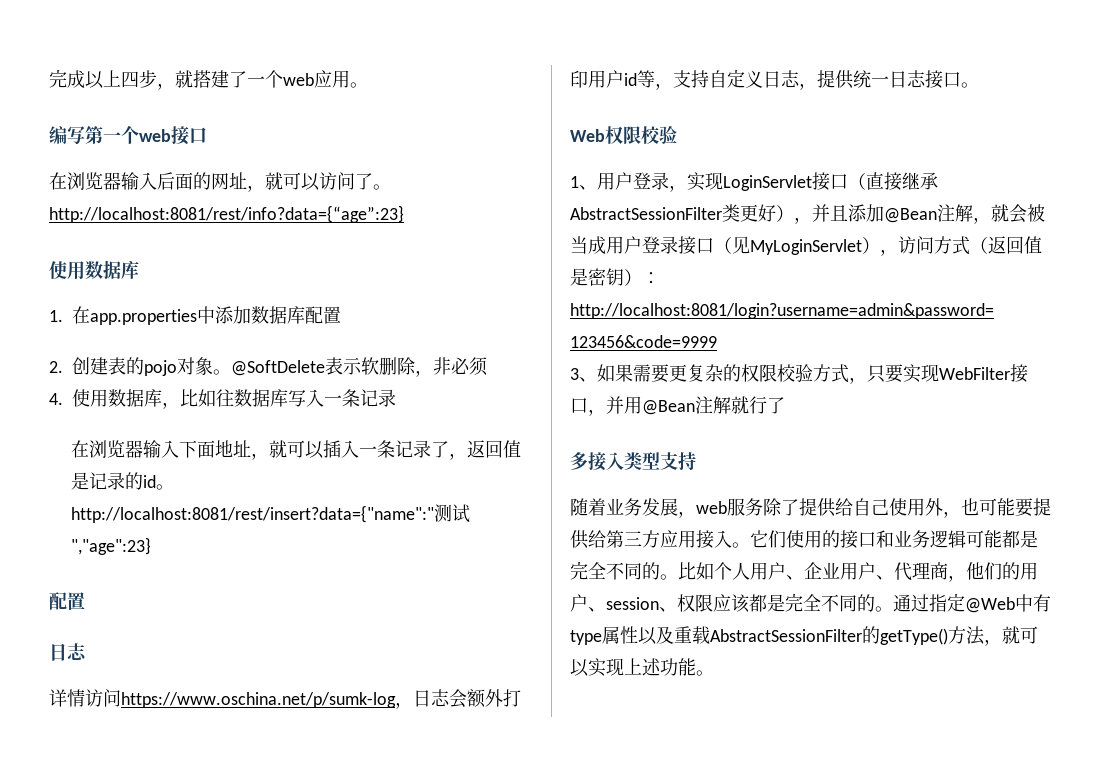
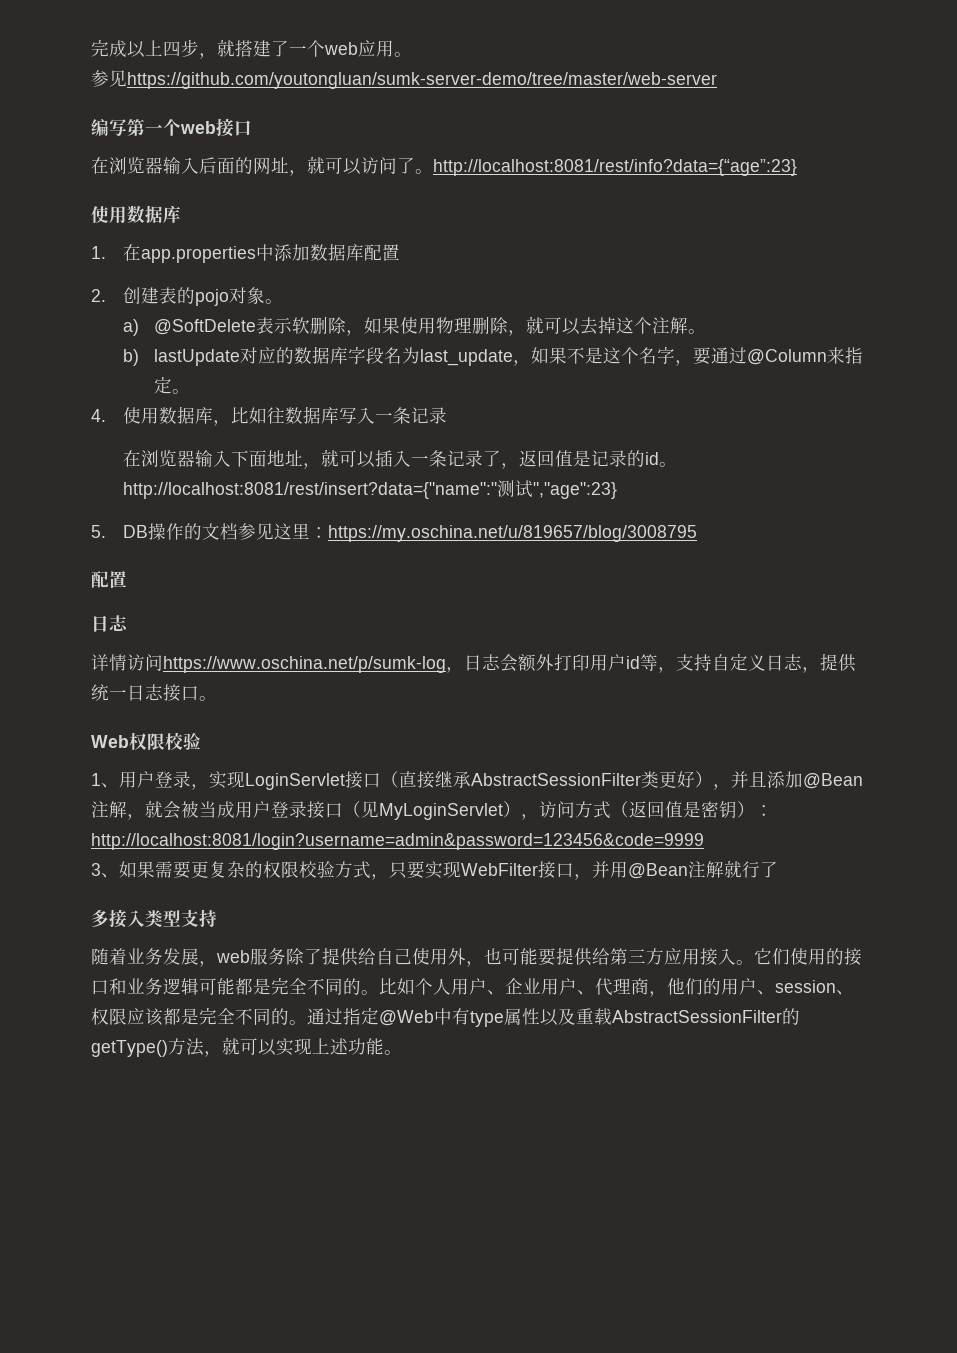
+ 参见https://github.com/youtongluan/sumk-server-demo/tree/master/web-server
- 2.创建表的pojo对象。@SoftDelete表示软删除，非必须
+ 2.创建表的pojo对象。
+ a) @SoftDelete表示软删除，如果使用物理删除，就可以去掉这个注解。
+ b) lastUpdate对应的数据库字段名为last_update，如果不是这个名字，要通过@Column来指定。
+ 5. DB操作的文档参见这里：https://my.oschina.net/u/819657/blog/3008795

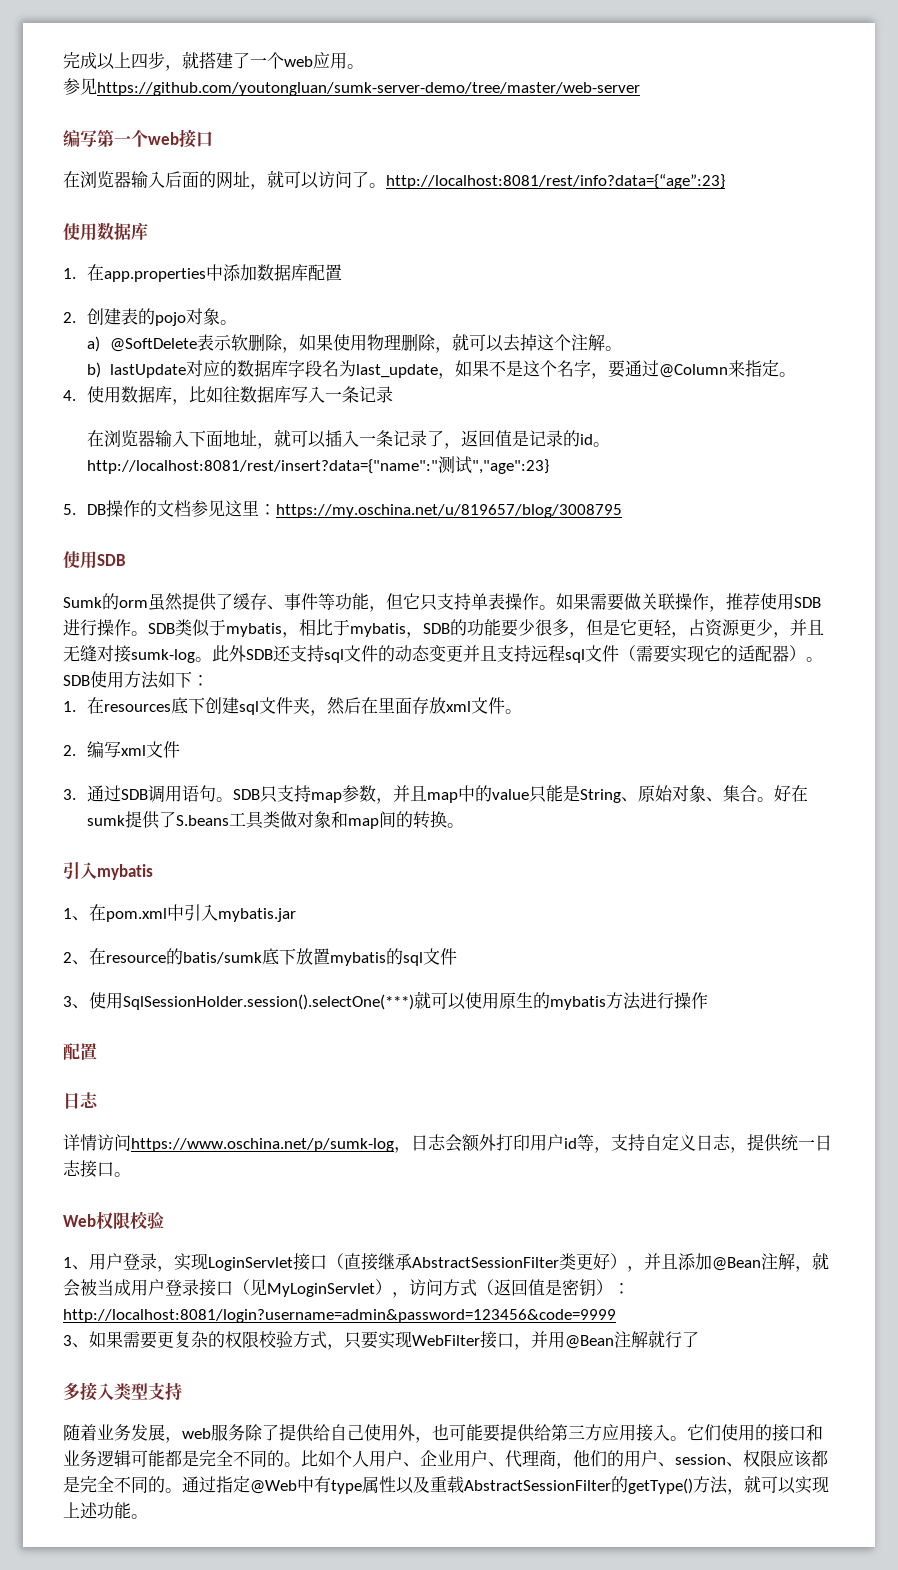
  5. DB操作的文档参见这里：https://my.oschina.net/u/819657/blog/3008795
+ 使用SDB
+ Sumk的orm虽然提供了缓存、事件等功能，但它只支持单表操作。如果需要做关联操作，推荐使用SDB进行操作。SDB类似于mybatis，相比于mybatis，SDB的功能要少很多，但是它更轻，占资源更少，并且无缝对接sumk-log。此外SDB还支持sql文件的动态变更并且支持远程sql文件（需要实现它的适配器）。SDB使用方法如下：
+ 1.在resources底下创建sql文件夹，然后在里面存放xml文件。
+ 2.编写xml文件
+ 3.通过SDB调用语句。SDB只支持map参数，并且map中的value只能是String、原始对象、集合。好在sumk提供了S.beans工具类做对象和map间的转换。
+ 引入mybatis
+ 1、在pom.xml中引入mybatis.jar
+ 2、在resource的batis/sumk底下放置mybatis的sql文件
+ 3、使用SqlSessionHolder.session().selectOne(***)就可以使用原生的mybatis方法进行操作

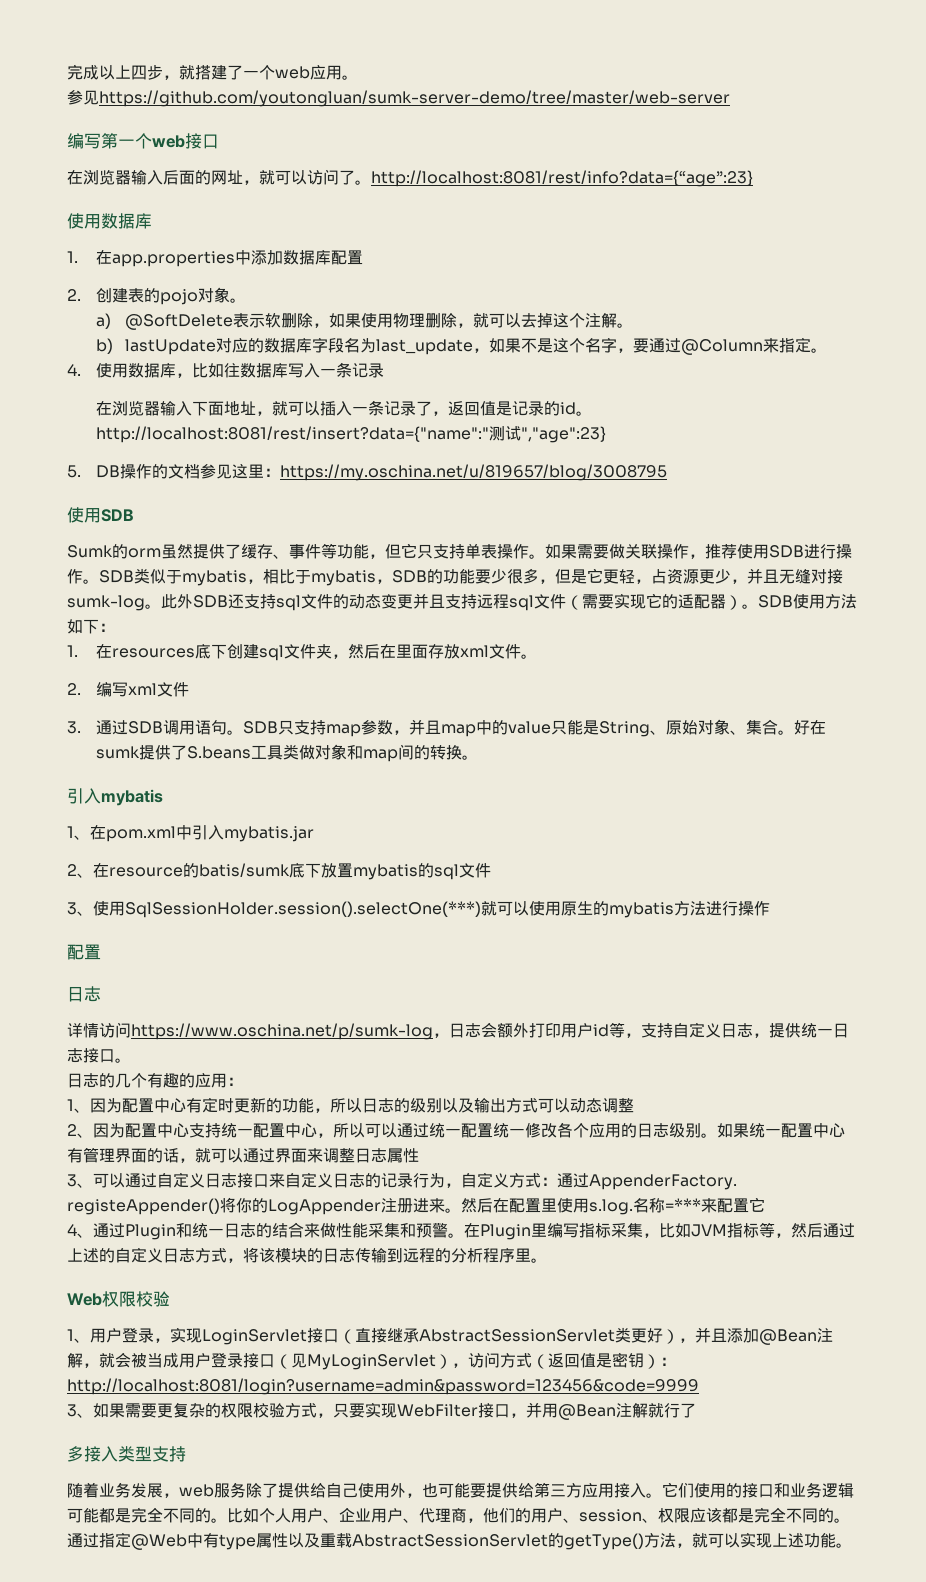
+ 日志的几个有趣的应用：
+ 1、因为配置中心有定时更新的功能，所以日志的级别以及输出方式可以动态调整
+ 2、因为配置中心支持统一配置中心，所以可以通过统一配置统一修改各个应用的日志级别。如果统一配置中心有管理界面的话，就可以通过界面来调整日志属性
+ 3、可以通过自定义日志接口来自定义日志的记录行为，自定义方式：通过AppenderFactory. registeAppender()将你的LogAppender注册进来。然后在配置里使用s.log.名称=***来配置它
+ 4、通过Plugin和统一日志的结合来做性能采集和预警。在Plugin里编写指标采集，比如JVM指标等，然后通过上述的自定义日志方式，将该模块的日志传输到远程的分析程序里。
- 1、用户登录，实现LoginServlet接口（直接继承AbstractSessionFilter类更好），并且添加@Bean注解，就会被当成用户登录接口（见MyLoginServlet），访问方式（返回值是密钥）：http://localhost:8081/login?username=admin&password=123456&code=9999
+ 1、用户登录，实现LoginServlet接口（直接继承AbstractSessionServlet类更好），并且添加@Bean注解，就会被当成用户登录接口（见MyLoginServlet），访问方式（返回值是密钥）：http://localhost:8081/login?username=admin&password=123456&code=9999
- 通过指定@Web中有type属性以及重载AbstractSessionFilter的getType()方法，就可以实现上述功能。
+ 通过指定@Web中有type属性以及重载AbstractSessionServlet的getType()方法，就可以实现上述功能。

